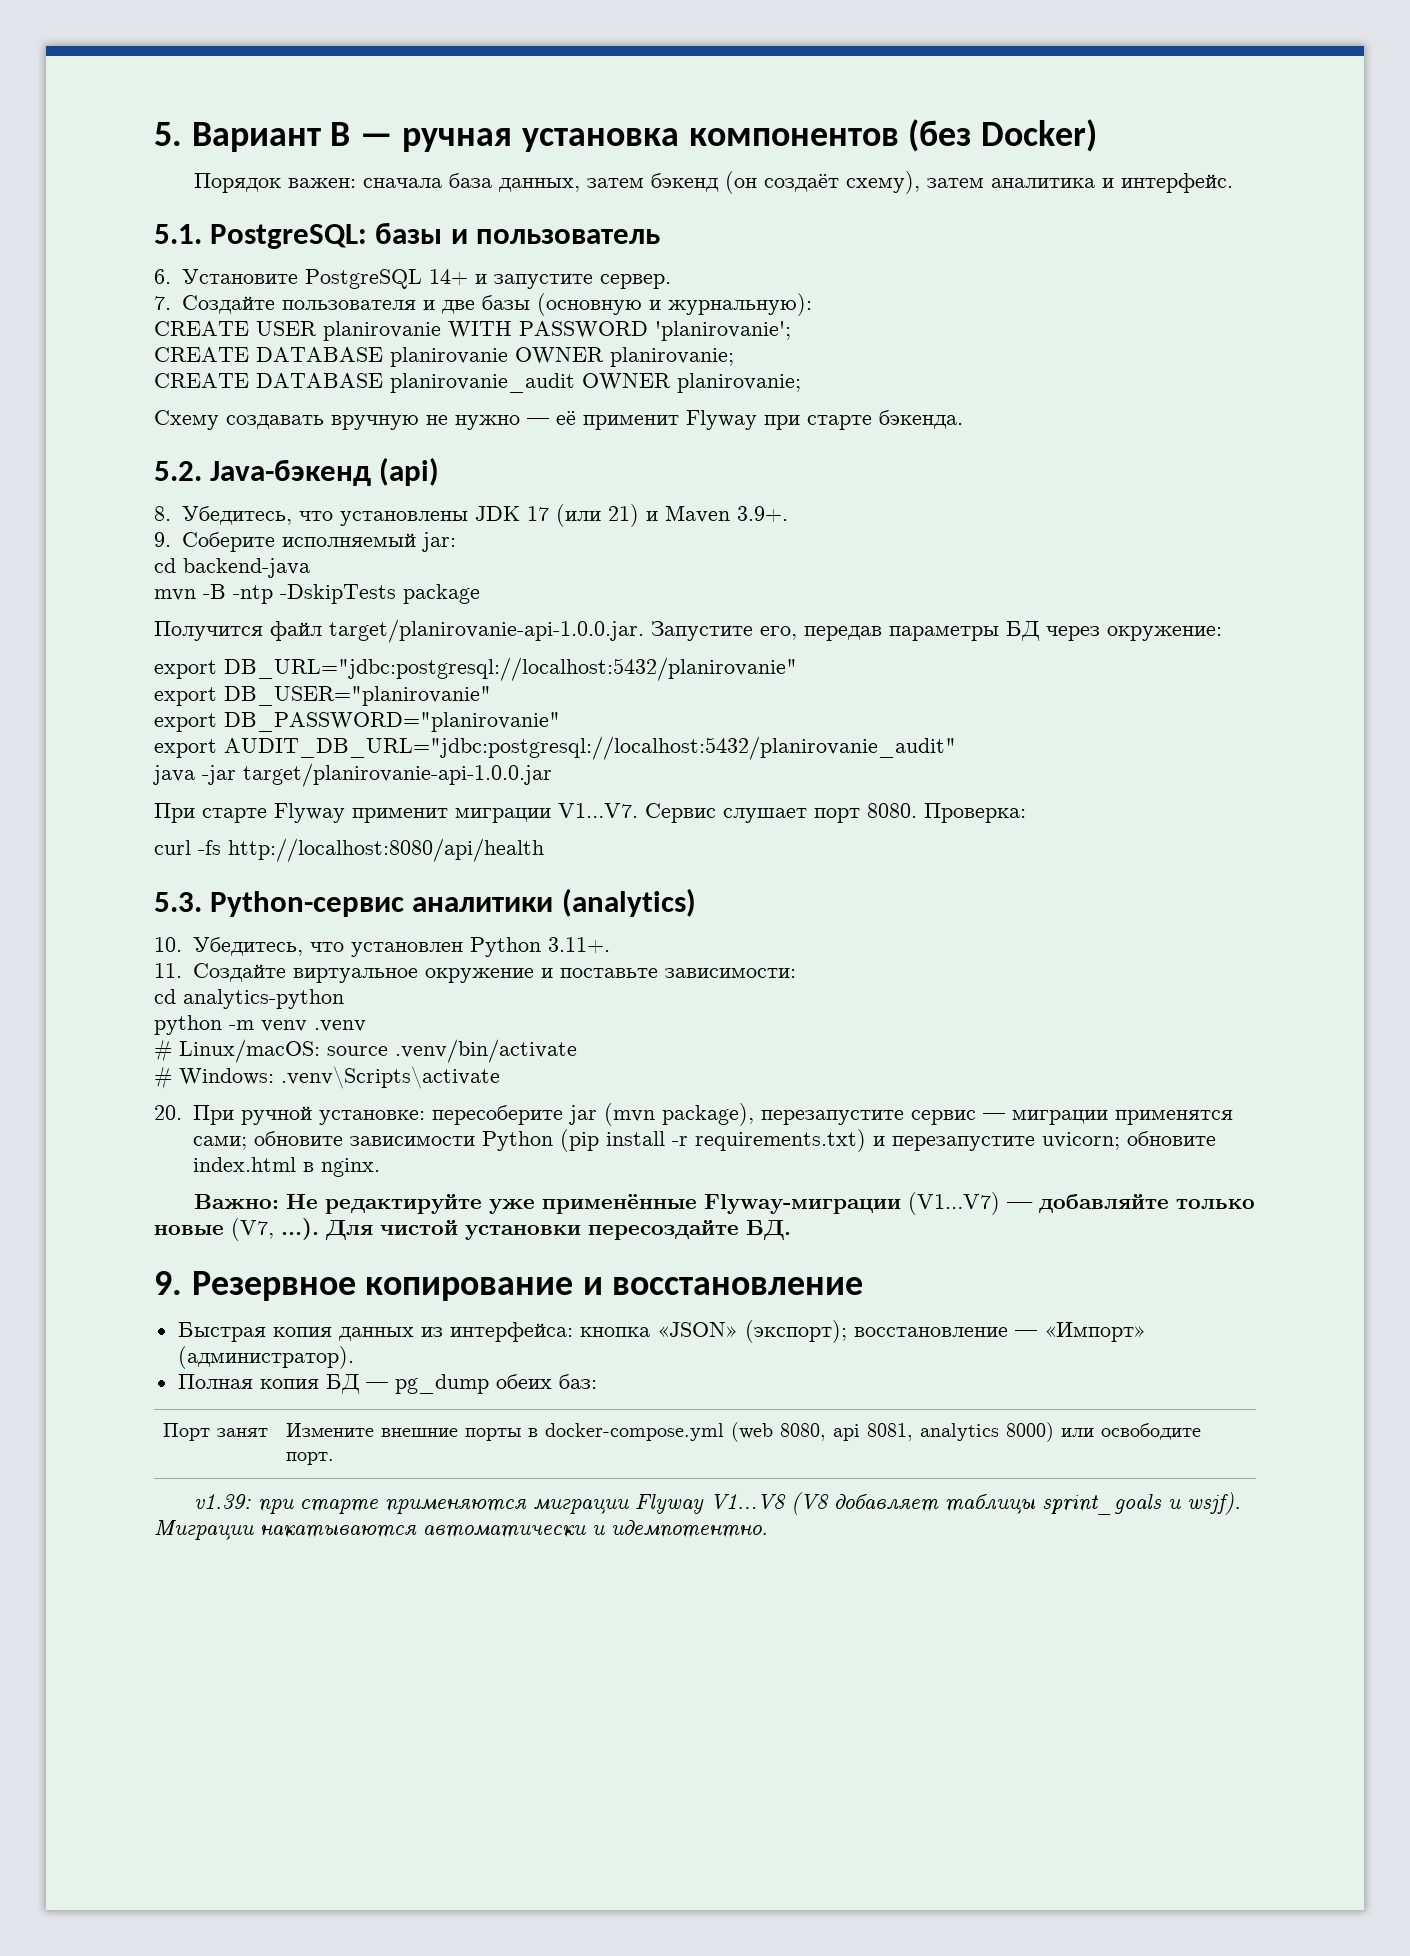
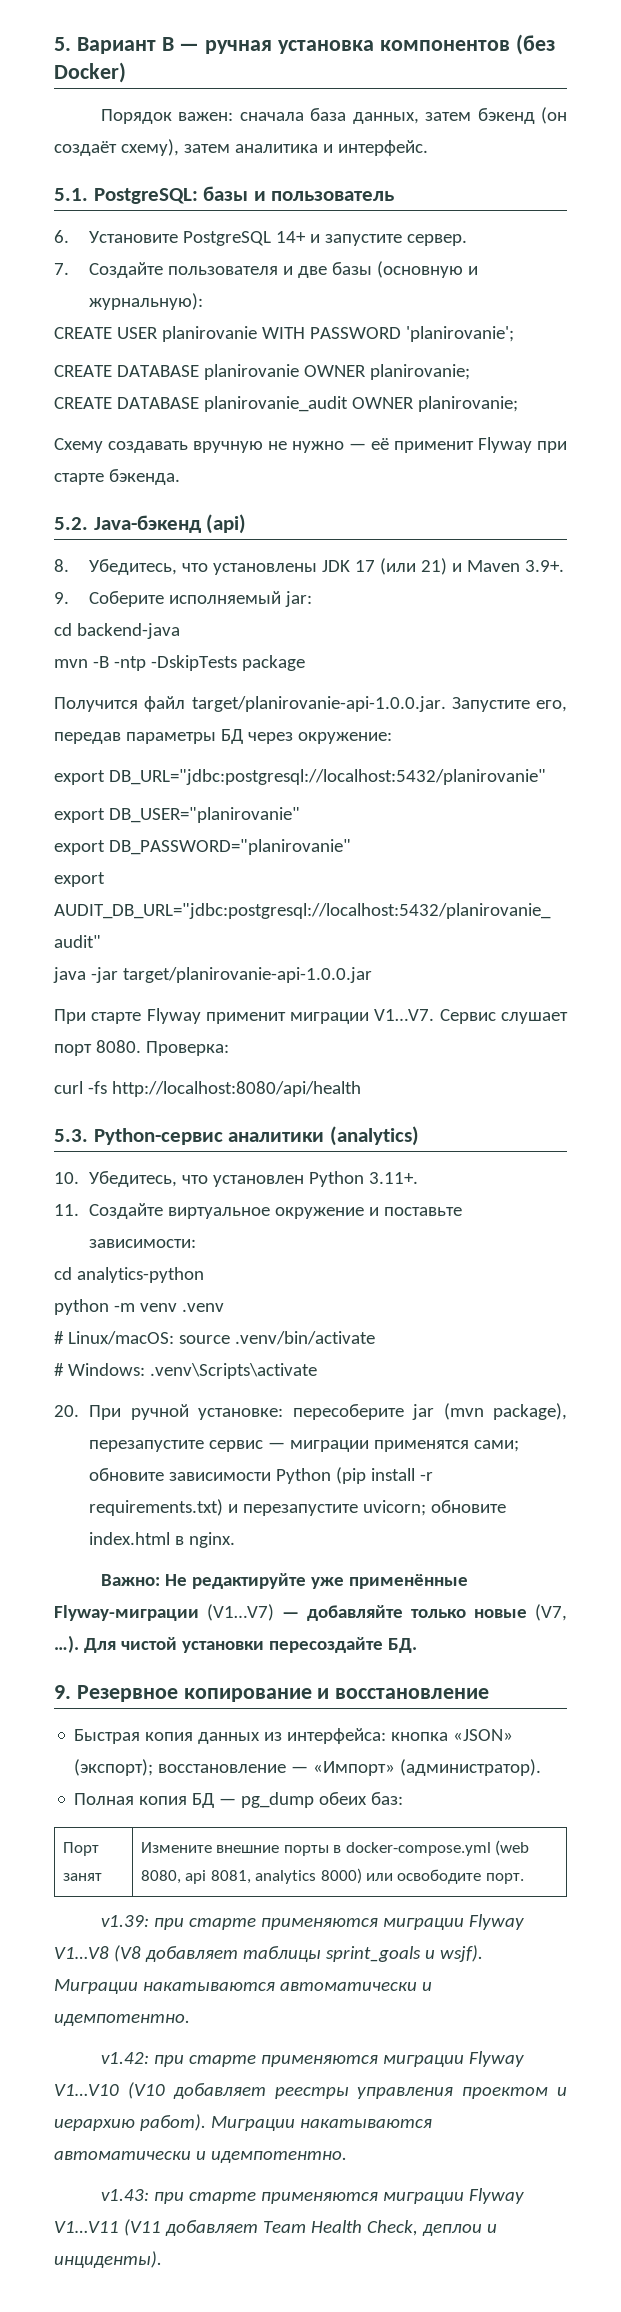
+ v1.42: при старте применяются миграции Flyway V1…V10 (V10 добавляет реестры управления проектом и иерархию работ). Миграции накатываются автоматически и идемпотентно.
+ v1.43: при старте применяются миграции Flyway V1…V11 (V11 добавляет Team Health Check, деплои и инциденты).

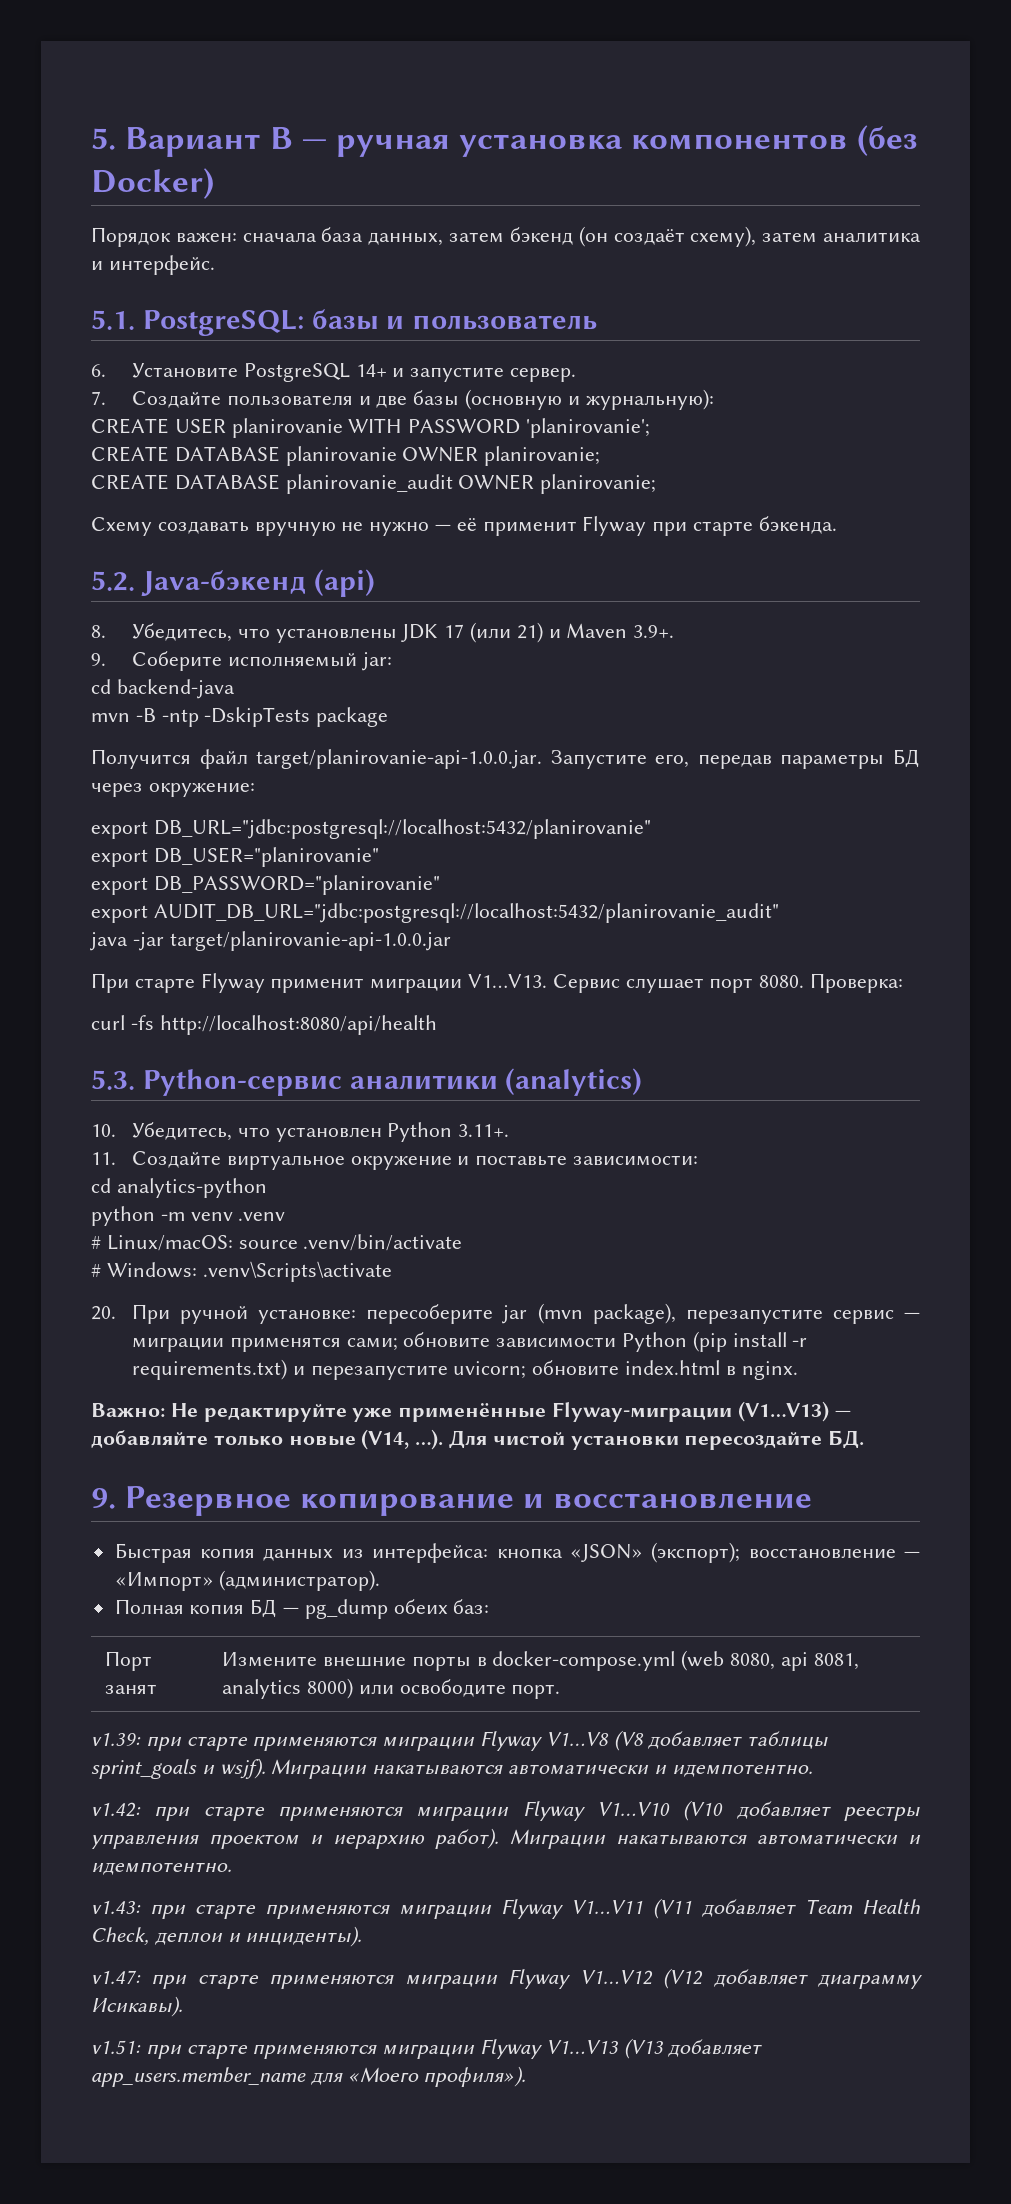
- При старте Flyway применит миграции V1…V7.
+ При старте Flyway применит миграции V1…V13.
- Важно: Не редактируйте уже применённые Flyway-миграции (V1…V7) — добавляйте только новые (V7, …).
+ Важно: Не редактируйте уже применённые Flyway-миграции (V1…V13) — добавляйте только новые (V14, …).
+ v1.47: при старте применяются миграции Flyway V1…V12 (V12 добавляет диаграмму Исикавы).
+ v1.51: при старте применяются миграции Flyway V1…V13 (V13 добавляет app_users.member_name для «Моего профиля»).

